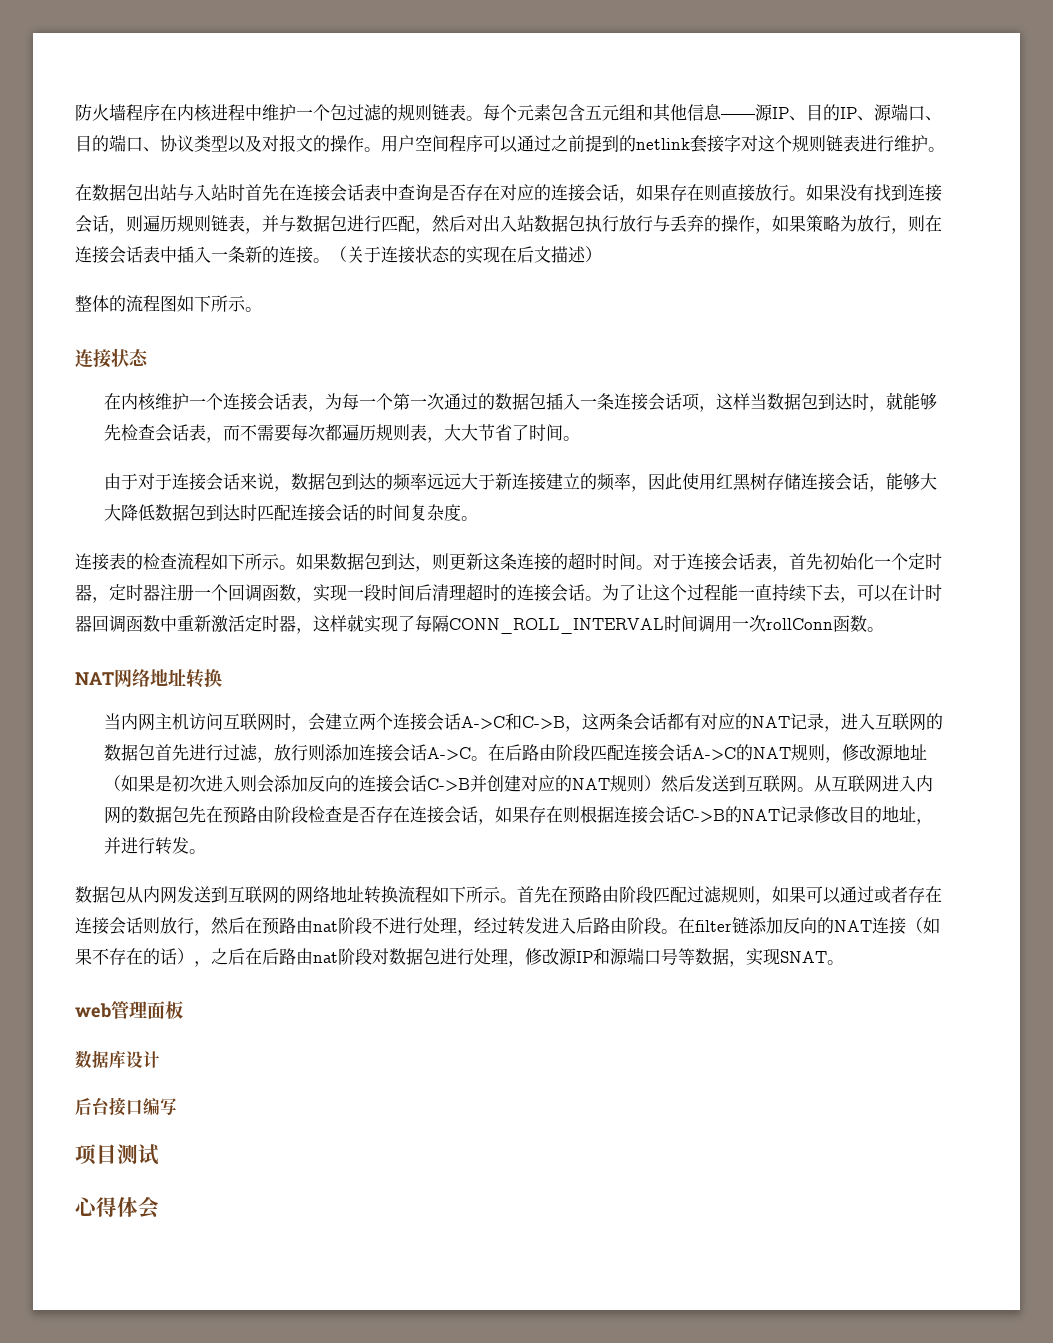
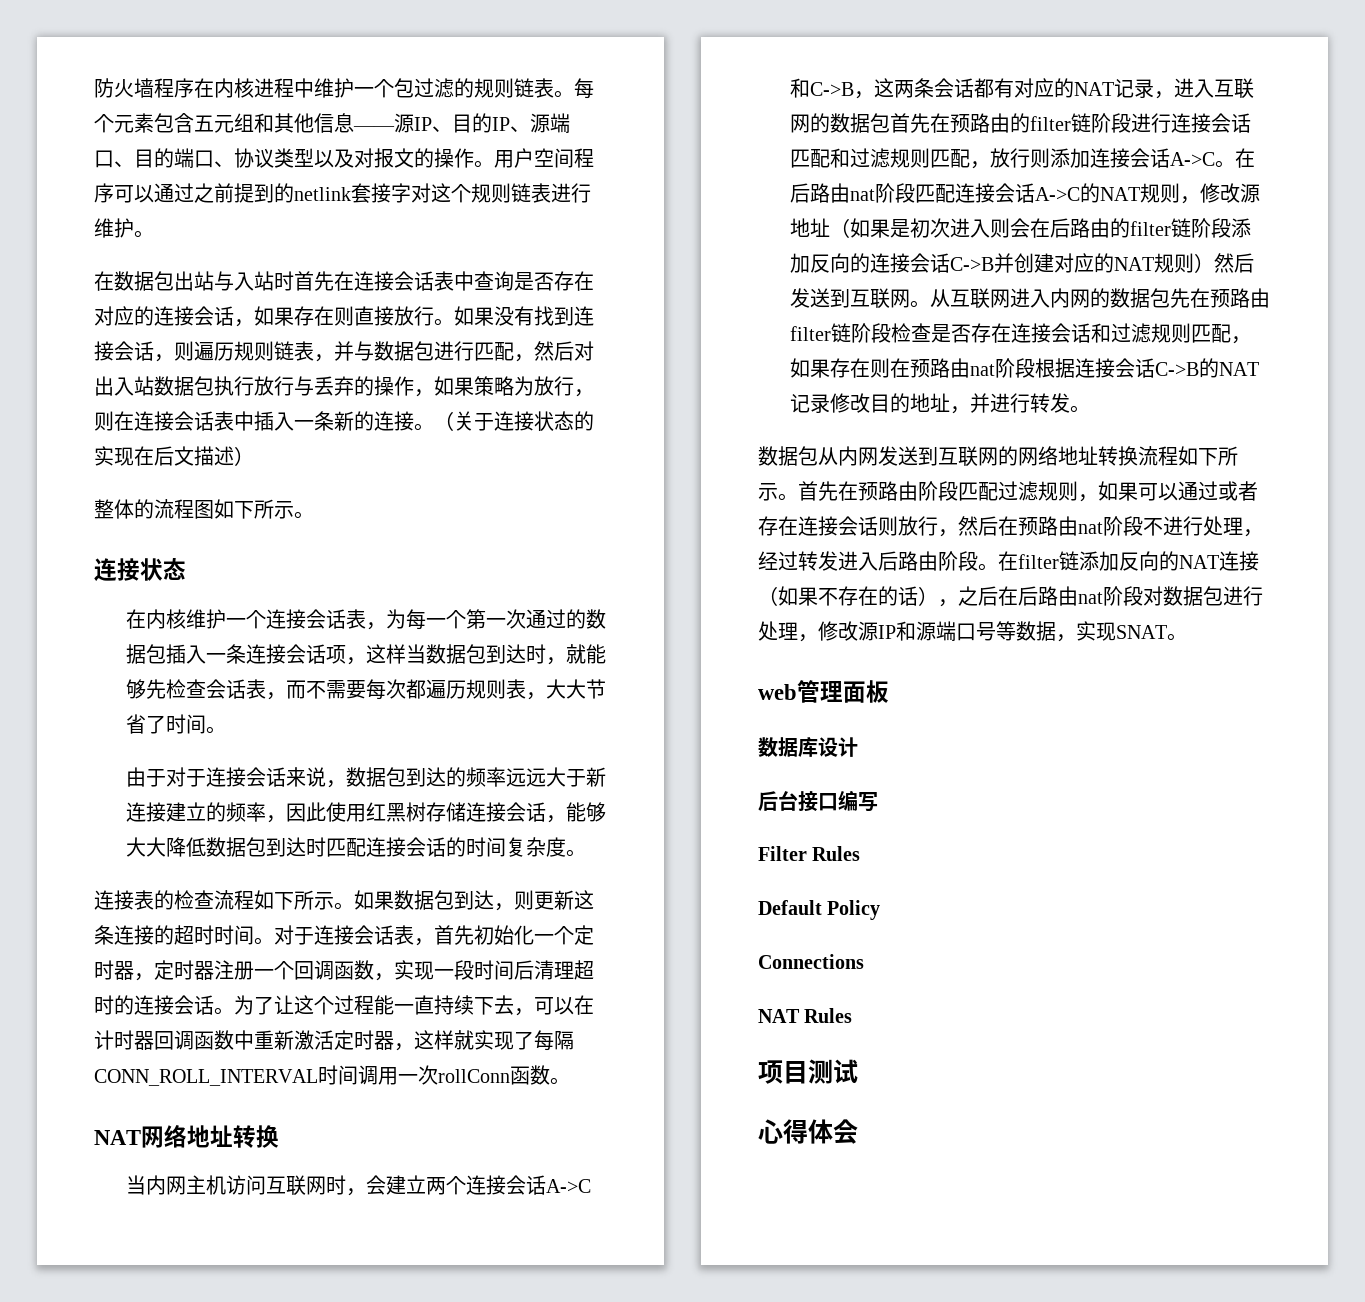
- 当内网主机访问互联网时，会建立两个连接会话A->C和C->B，这两条会话都有对应的NAT记录，进入互联网的数据包首先进行过滤，放行则添加连接会话A->C。
+ 当内网主机访问互联网时，会建立两个连接会话A->C和C->B，这两条会话都有对应的NAT记录，进入互联网的数据包首先在预路由的filter链阶段进行连接会话匹配和过滤规则匹配，放行则添加连接会话A->C。
- 在后路由阶段匹配连接会话A->C的NAT规则，修改源地址（如果是初次进入则会添加反向的连接会话C->B并创建对应的NAT规则）然后发送到互联网。
+ 在后路由nat阶段匹配连接会话A->C的NAT规则，修改源地址（如果是初次进入则会在后路由的filter链阶段添加反向的连接会话C->B并创建对应的NAT规则）然后发送到互联网。
- 从互联网进入内网的数据包先在预路由阶段检查是否存在连接会话，如果存在则根据连接会话C->B的NAT记录修改目的地址，并进行转发。
+ 从互联网进入内网的数据包先在预路由filter链阶段检查是否存在连接会话和过滤规则匹配，如果存在则在预路由nat阶段根据连接会话C->B的NAT记录修改目的地址，并进行转发。
+ Filter Rules
+ Default Policy
+ Connections
+ NAT Rules

